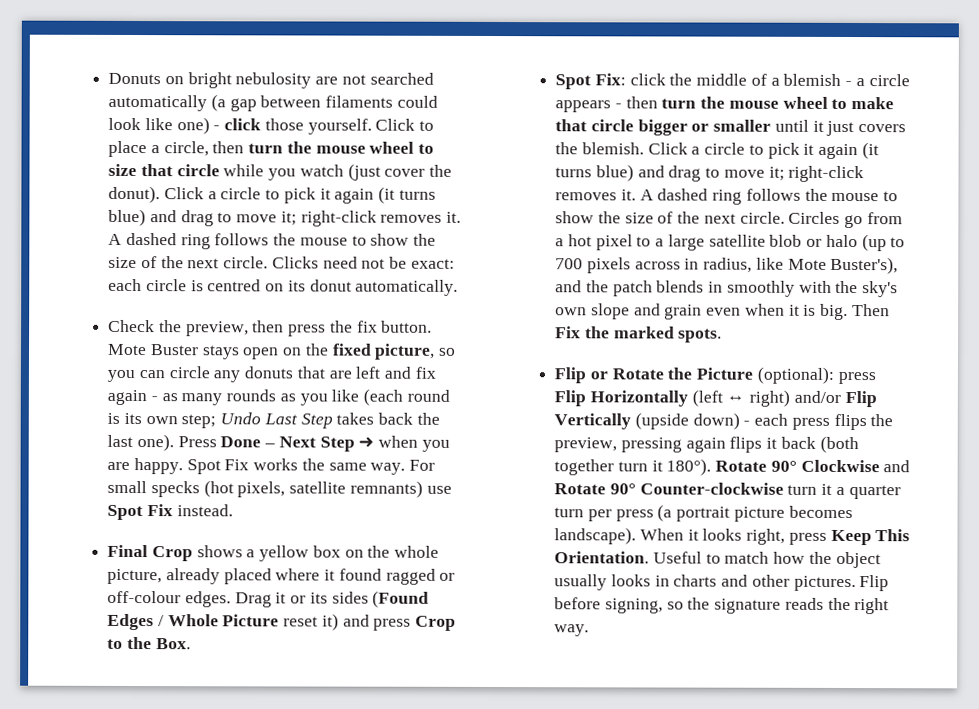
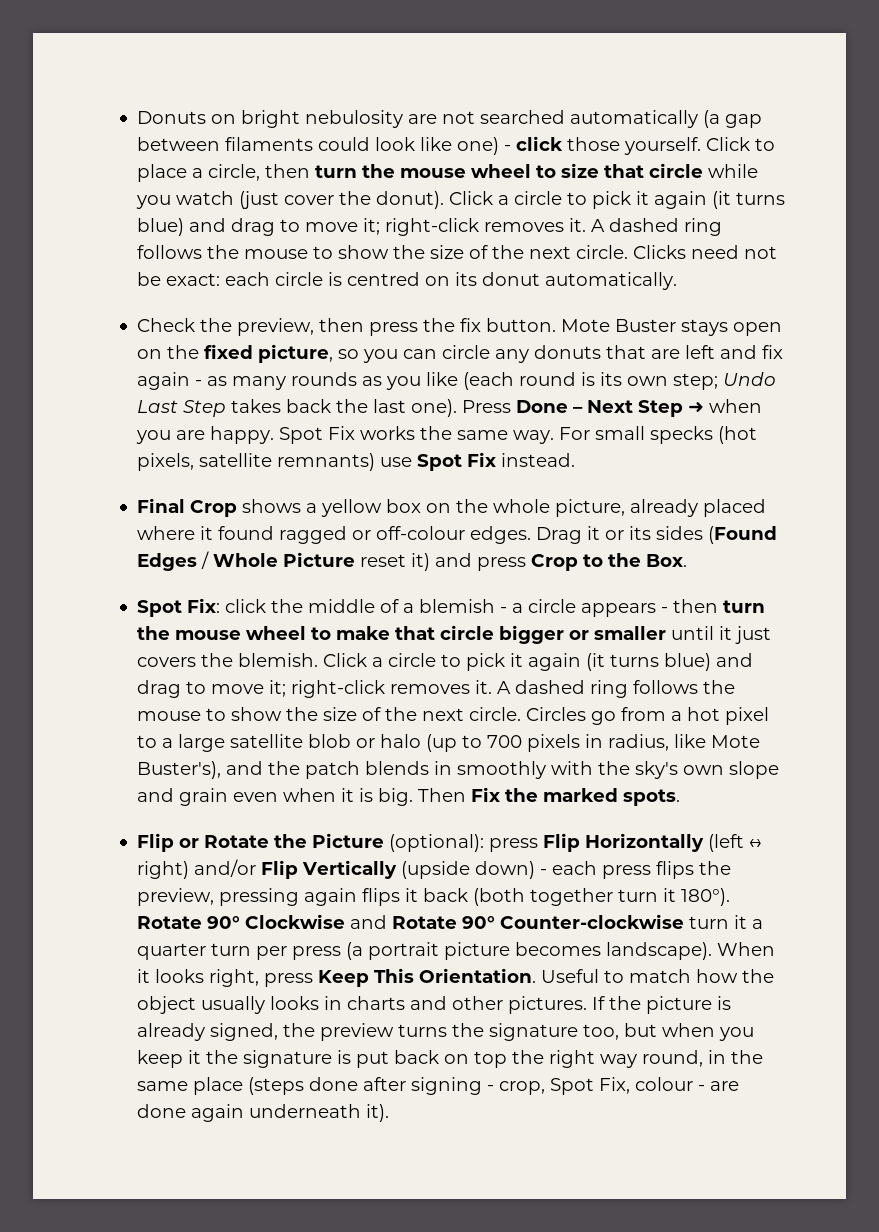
- Circles go from a hot pixel to a large satellite blob or halo (up to 700 pixels across in radius, like Mote Buster's), and the patch blends in smoothly with the sky's own slope and grain even when it is big.
+ Circles go from a hot pixel to a large satellite blob or halo (up to 700 pixels in radius, like Mote Buster's), and the patch blends in smoothly with the sky's own slope and grain even when it is big.
- Flip before signing, so the signature reads the right way.
+ If the picture is already signed, the preview turns the signature too, but when you keep it the signature is put back on top the right way round, in the same place (steps done after signing - crop, Spot Fix, colour - are done again underneath it).

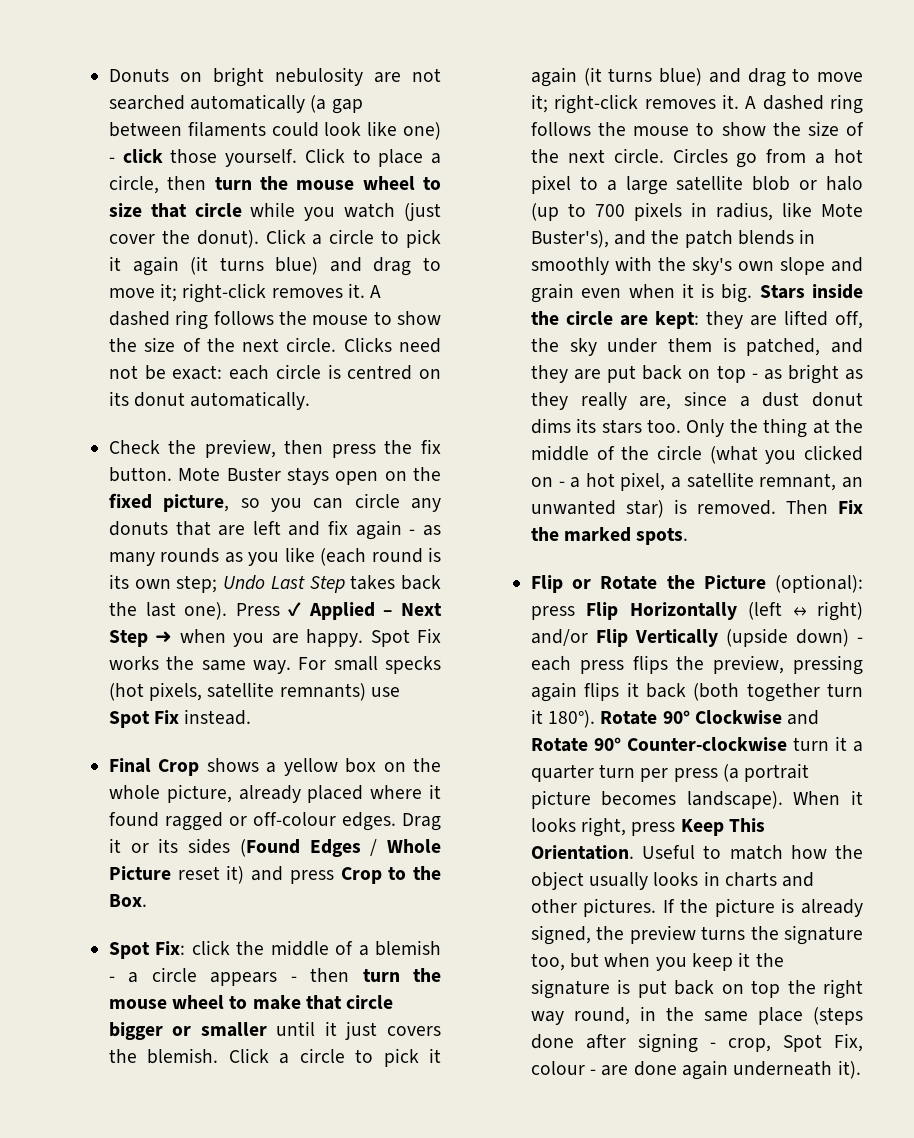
- Press Done – Next Step ➜ when you are happy.
+ Press ✓ Applied – Next Step ➜ when you are happy.
+ Stars inside the circle are kept: they are lifted off, the sky under them is patched, and they are put back on top - as bright as they really are, since a dust donut dims its stars too. Only the thing at the middle of the circle (what you clicked on - a hot pixel, a satellite remnant, an unwanted star) is removed.

